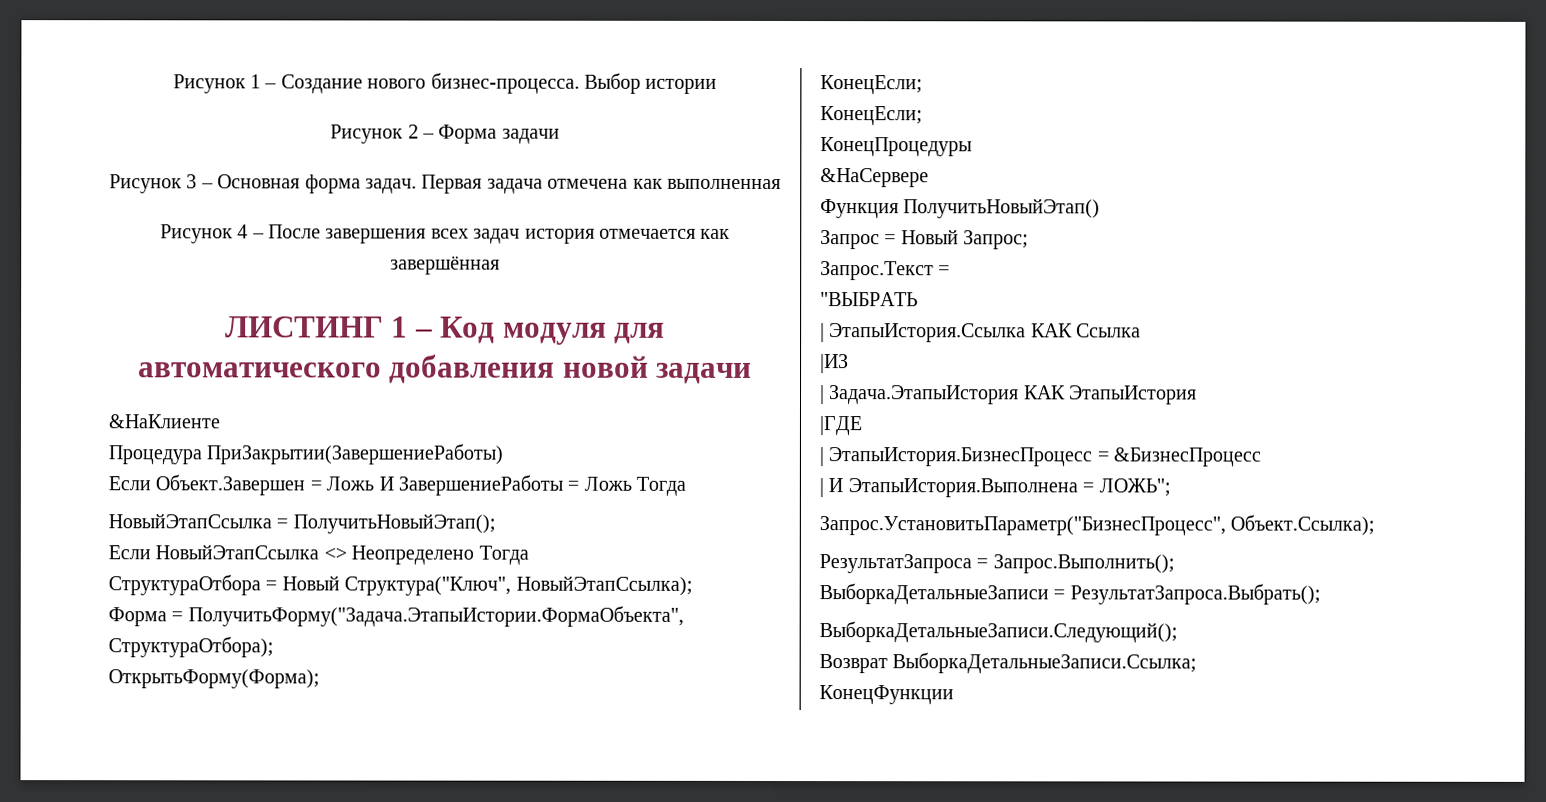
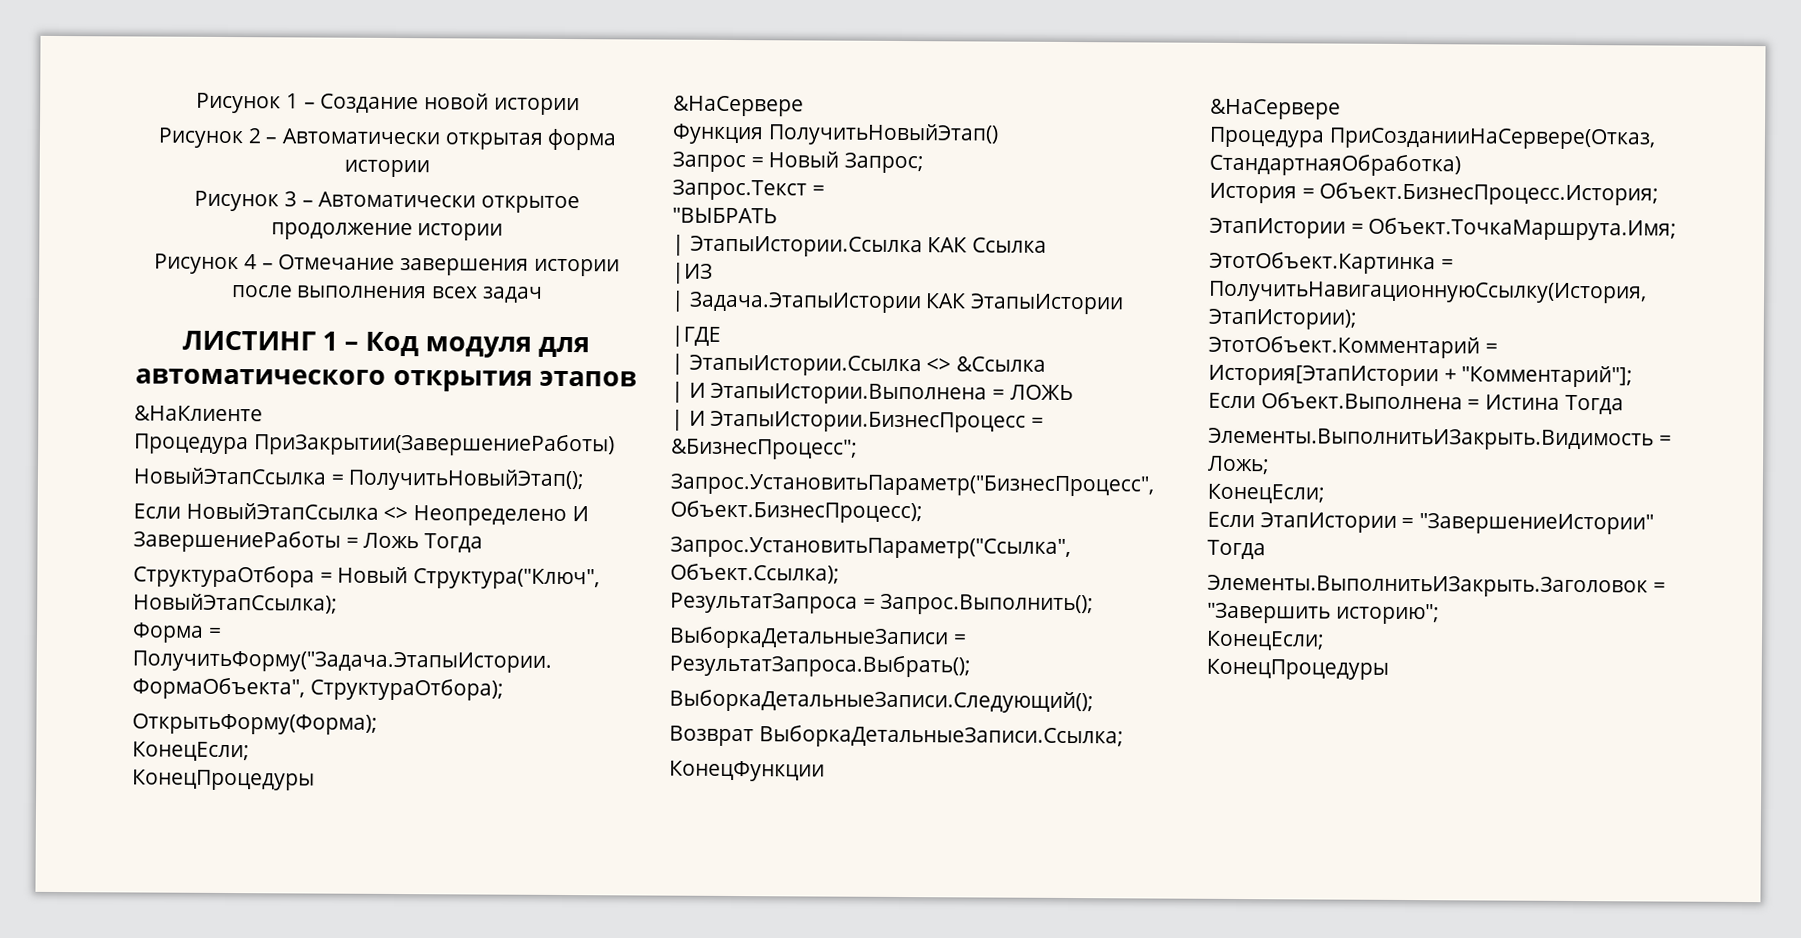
- Рисунок 1 – Создание нового бизнес-процесса. Выбор истории
+ Рисунок 1 – Создание новой истории
- Рисунок 2 – Форма задачи
+ Рисунок 2 – Автоматически открытая форма истории
- Рисунок 3 – Основная форма задач. Первая задача отмечена как выполненная
- Рисунок 4 – После завершения всех задач история отмечается как завершённая
+ Рисунок 3 – Автоматически открытое продолжение истории
+ Рисунок 4 – Отмечание завершения истории после выполнения всех задач
- ЛИСТИНГ 1 – Код модуля для автоматического добавления новой задачи
+ ЛИСТИНГ 1 – Код модуля для автоматического открытия этапов
- Если Объект.Завершен = Ложь И ЗавершениеРаботы = Ложь Тогда
- Если НовыйЭтапСсылка <> Неопределено Тогда
+ Если НовыйЭтапСсылка <> Неопределено И ЗавершениеРаботы = Ложь Тогда
  ОткрытьФорму(Форма);
- КонецЕсли;
- | ЭтапыИстория.Ссылка КАК Ссылка
+ | ЭтапыИстории.Ссылка КАК Ссылка
- | Задача.ЭтапыИстория КАК ЭтапыИстория
+ | Задача.ЭтапыИстории КАК ЭтапыИстории
- | ЭтапыИстория.БизнесПроцесс = &БизнесПроцесс
- | И ЭтапыИстория.Выполнена = ЛОЖЬ";
+ | ЭтапыИстории.Ссылка <> &Ссылка
+ | И ЭтапыИстории.Выполнена = ЛОЖЬ
+ | И ЭтапыИстории.БизнесПроцесс = &БизнесПроцесс";
- Запрос.УстановитьПараметр("БизнесПроцесс", Объект.Ссылка);
+ Запрос.УстановитьПараметр("БизнесПроцесс", Объект.БизнесПроцесс);
+ Запрос.УстановитьПараметр("Ссылка", Объект.Ссылка);
  КонецФункции
+ &НаСервере
+ Процедура ПриСозданииНаСервере(Отказ, СтандартнаяОбработка)
+ История = Объект.БизнесПроцесс.История;
+ ЭтапИстории = Объект.ТочкаМаршрута.Имя;
+ ЭтотОбъект.Картинка = ПолучитьНавигационнуюСсылку(История, ЭтапИстории);
+ ЭтотОбъект.Комментарий = История[ЭтапИстории + "Комментарий"];
+ Если Объект.Выполнена = Истина Тогда
+ Элементы.ВыполнитьИЗакрыть.Видимость = Ложь;
+ КонецЕсли;
+ Если ЭтапИстории = "ЗавершениеИстории" Тогда
+ Элементы.ВыполнитьИЗакрыть.Заголовок = "Завершить историю";
+ КонецЕсли;
+ КонецПроцедуры

